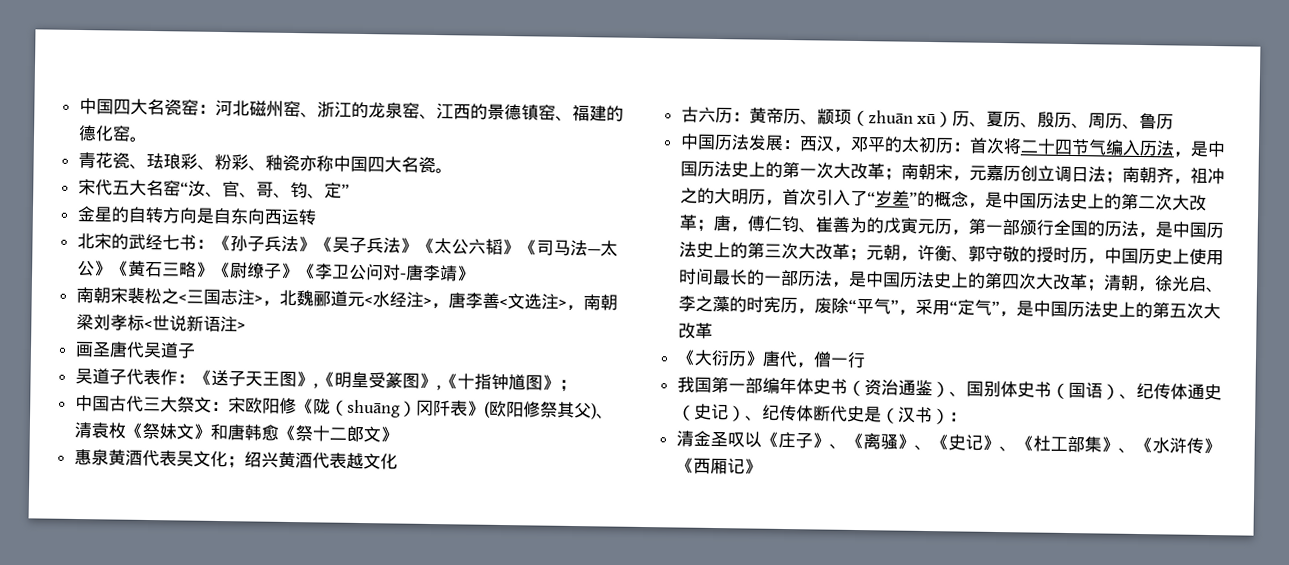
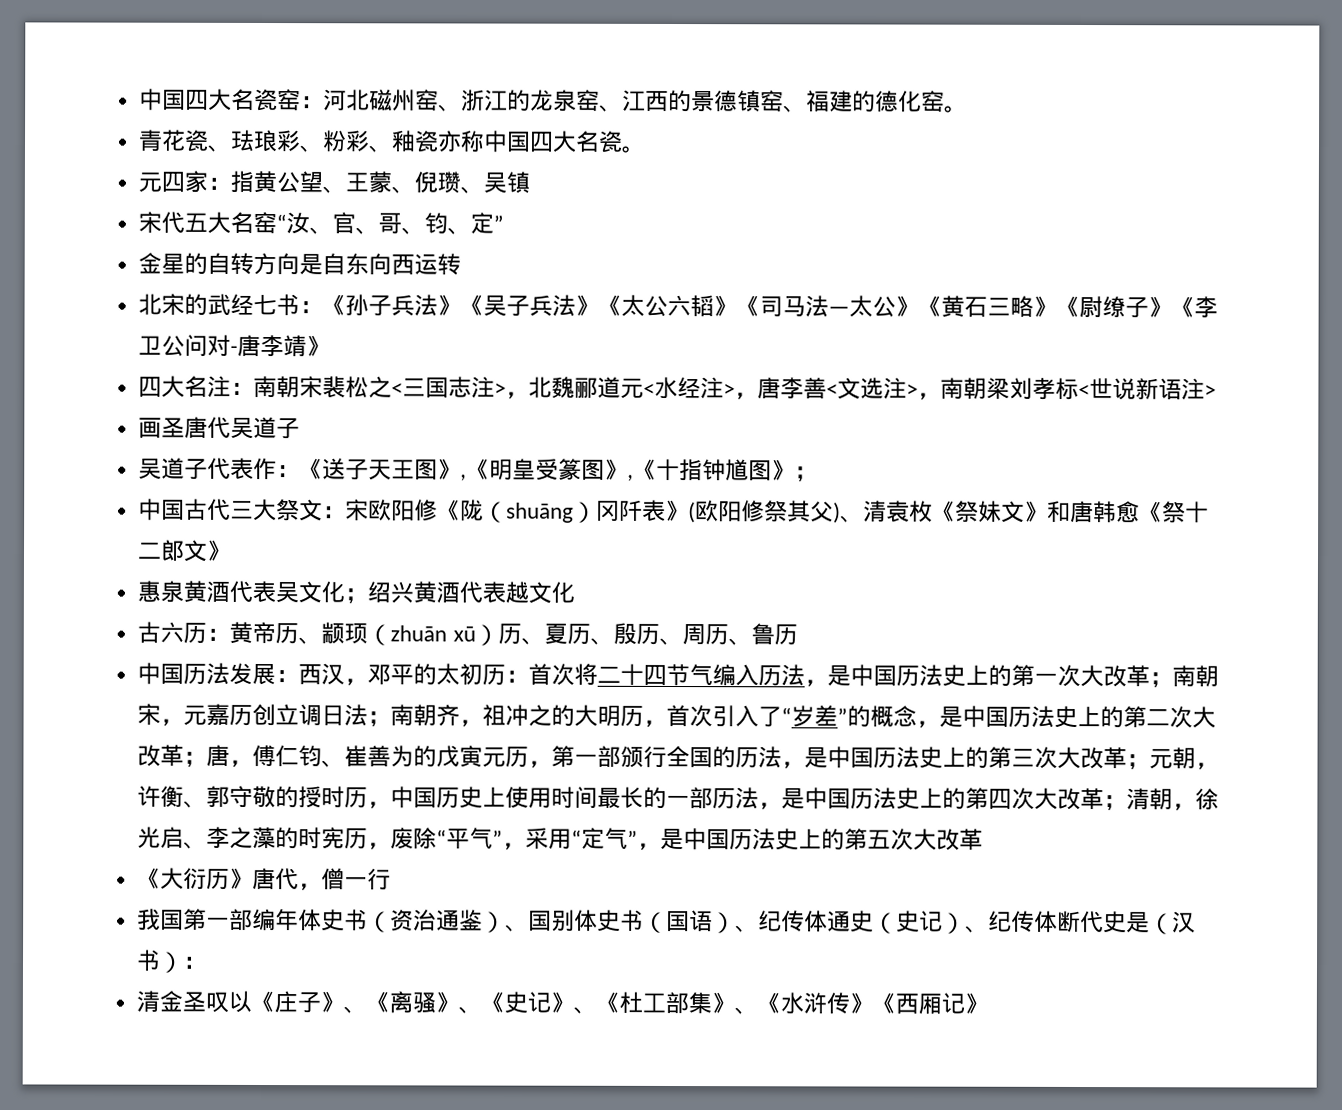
+ 元四家：指黄公望、王蒙、倪瓒、吴镇
- 南朝宋裴松之<三国志注>，北魏郦道元<水经注>，唐李善<文选注>，南朝梁刘孝标<世说新语注>
+ 四大名注：南朝宋裴松之<三国志注>，北魏郦道元<水经注>，唐李善<文选注>，南朝梁刘孝标<世说新语注>

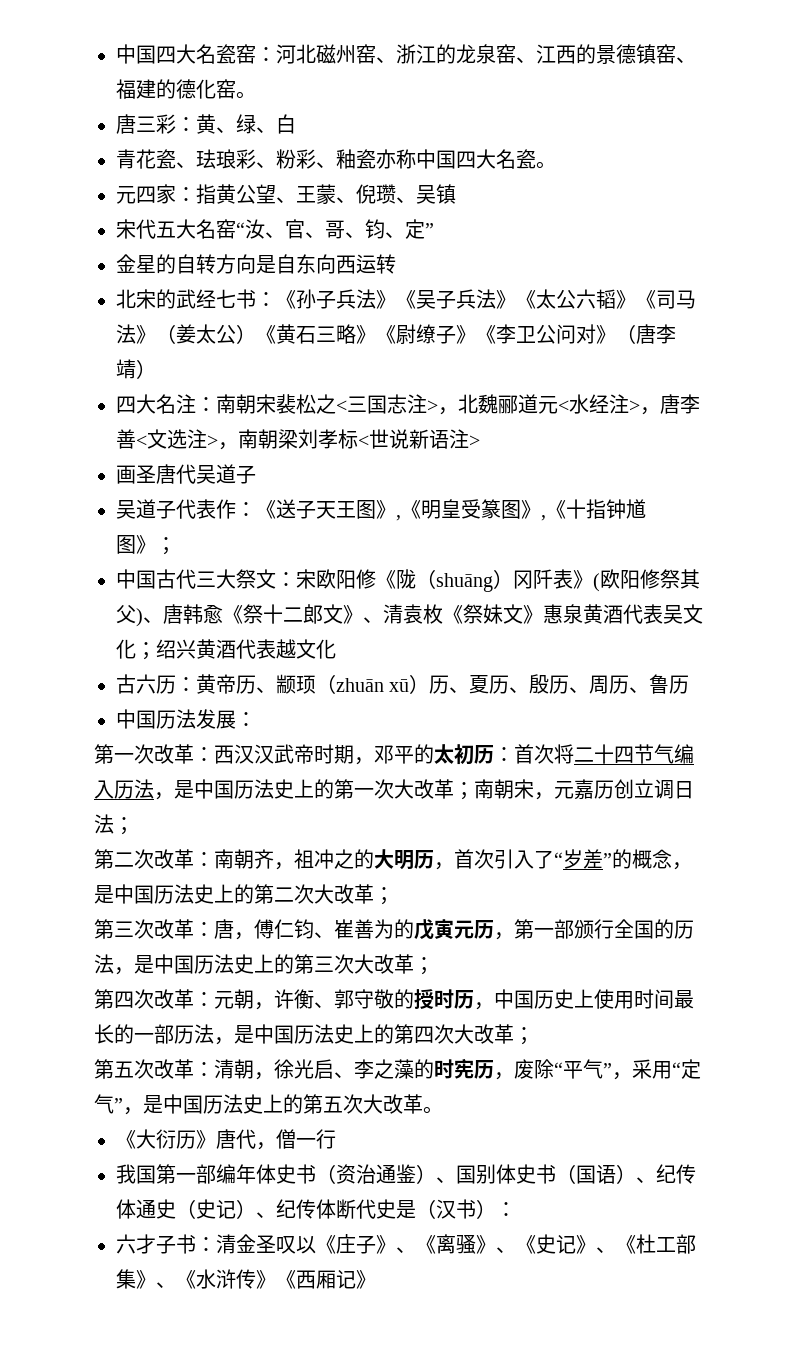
+ 唐三彩：黄、绿、白
- 北宋的武经七书：《孙子兵法》《吴子兵法》《太公六韬》《司马法—太公》《黄石三略》《尉缭子》《李卫公问对-唐李靖》
+ 北宋的武经七书：《孙子兵法》《吴子兵法》《太公六韬》《司马法》（姜太公）《黄石三略》《尉缭子》《李卫公问对》（唐李靖）
- 中国古代三大祭文：宋欧阳修《陇（shuāng）冈阡表》(欧阳修祭其父)、清袁枚《祭妹文》和唐韩愈《祭十二郎文》
- 惠泉黄酒代表吴文化；绍兴黄酒代表越文化
+ 中国古代三大祭文：宋欧阳修《陇（shuāng）冈阡表》(欧阳修祭其父)、唐韩愈《祭十二郎文》、清袁枚《祭妹文》惠泉黄酒代表吴文化；绍兴黄酒代表越文化
- 中国历法发展：西汉，邓平的太初历：
+ 中国历法发展：
+ 第一次改革：西汉汉武帝时期，邓平的太初历：
- 南朝宋，元嘉历创立调日法；南朝齐，祖冲之的大明历，首次引入了“岁差”的概念，是中国历法史上的第二次大改革；
+ 南朝宋，元嘉历创立调日法；
+ 第二次改革：南朝齐，祖冲之的大明历，首次引入了“岁差”的概念，是中国历法史上的第二次大改革；
+ 第三次改革：
- 唐，傅仁钧、崔善为的戊寅元历，第一部颁行全国的历法，是中国历法史上的第三次大改革；元朝，许衡、郭守敬的授时历，中国历史上使用时间最长的一部历法，是中国历法史上的第四次大改革；
+ 唐，傅仁钧、崔善为的戊寅元历，第一部颁行全国的历法，是中国历法史上的第三次大改革；
+ 第四次改革：元朝，许衡、郭守敬的授时历，中国历史上使用时间最长的一部历法，是中国历法史上的第四次大改革；
+ 第五次改革：
- 清朝，徐光启、李之藻的时宪历，废除“平气”，采用“定气”，是中国历法史上的第五次大改革
+ 清朝，徐光启、李之藻的时宪历，废除“平气”，采用“定气”，是中国历法史上的第五次大改革。
- 清金圣叹以《庄子》、《离骚》、《史记》、《杜工部集》、《水浒传》《西厢记》
+ 六才子书：清金圣叹以《庄子》、《离骚》、《史记》、《杜工部集》、《水浒传》《西厢记》

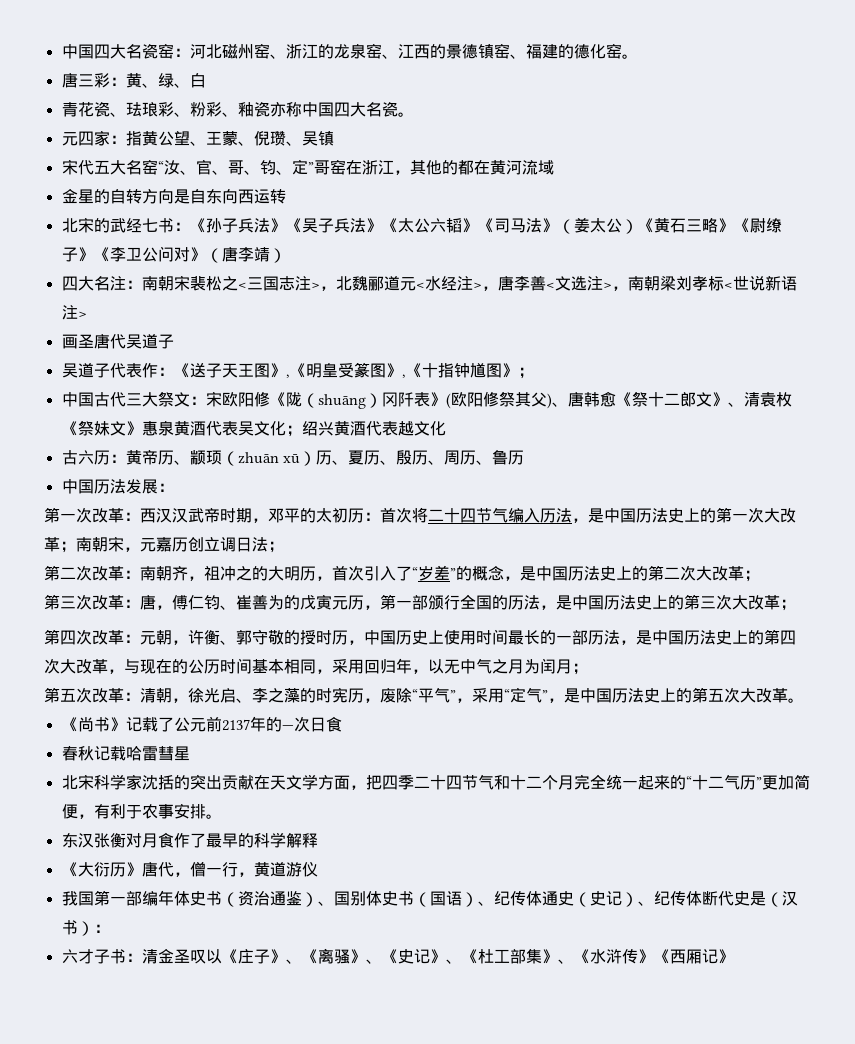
- 宋代五大名窑“汝、官、哥、钧、定”
+ 宋代五大名窑“汝、官、哥、钧、定”哥窑在浙江，其他的都在黄河流域
- 第四次改革：元朝，许衡、郭守敬的授时历，中国历史上使用时间最长的一部历法，是中国历法史上的第四次大改革；
+ 第四次改革：元朝，许衡、郭守敬的授时历，中国历史上使用时间最长的一部历法，是中国历法史上的第四次大改革，与现在的公历时间基本相同，采用回归年，以无中气之月为闰月；
+ 《尚书》记载了公元前2137年的—次日食
+ 春秋记载哈雷彗星
+ 北宋科学家沈括的突出贡献在天文学方面，把四季二十四节气和十二个月完全统一起来的“十二气历”更加简便，有利于农事安排。
+ 东汉张衡对月食作了最早的科学解释
- 《大衍历》唐代，僧一行
+ 《大衍历》唐代，僧一行，黄道游仪

